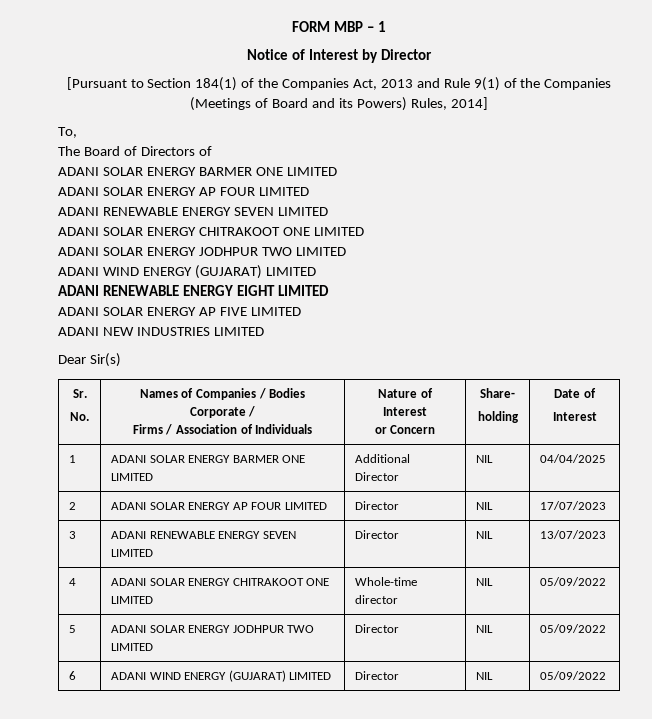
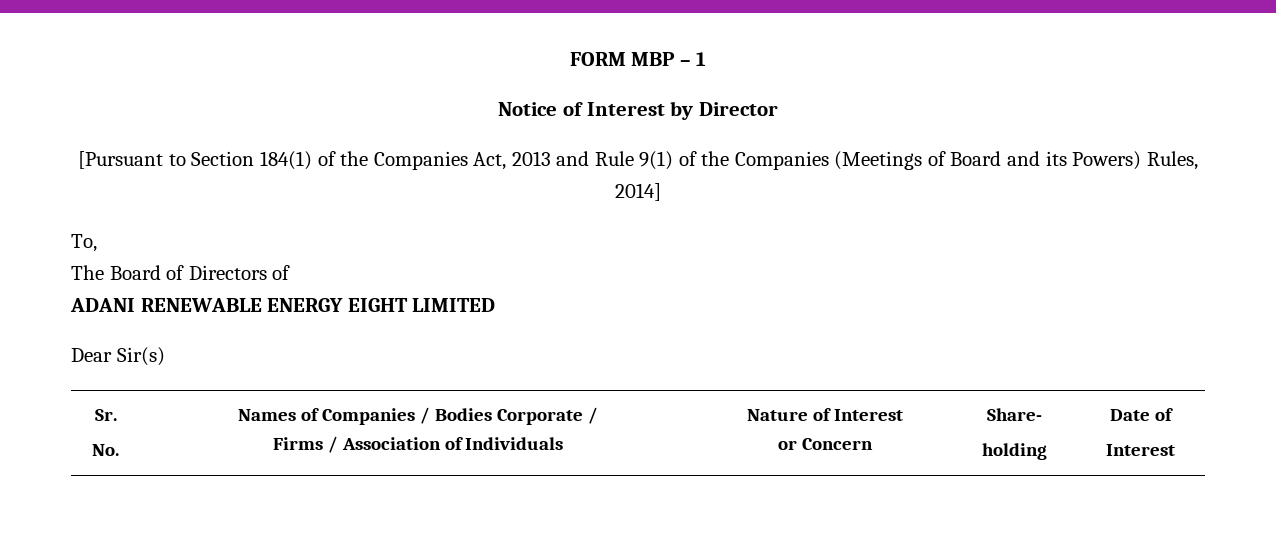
  The Board of Directors of
- ADANI SOLAR ENERGY BARMER ONE LIMITED
- ADANI SOLAR ENERGY AP FOUR LIMITED
- ADANI RENEWABLE ENERGY SEVEN LIMITED
- ADANI SOLAR ENERGY CHITRAKOOT ONE LIMITED
- ADANI SOLAR ENERGY JODHPUR TWO LIMITED
- ADANI WIND ENERGY (GUJARAT) LIMITED
- ADANI SOLAR ENERGY AP FIVE LIMITED
- ADANI NEW INDUSTRIES LIMITED
- 1 | ADANI SOLAR ENERGY BARMER ONE LIMITED | Additional Director | NIL | 04/04/2025
- 2 | ADANI SOLAR ENERGY AP FOUR LIMITED | Director | NIL | 17/07/2023
- 3 | ADANI RENEWABLE ENERGY SEVEN LIMITED | Director | NIL | 13/07/2023
- 4 | ADANI SOLAR ENERGY CHITRAKOOT ONE LIMITED | Whole-time director | NIL | 05/09/2022
- 5 | ADANI SOLAR ENERGY JODHPUR TWO LIMITED | Director | NIL | 05/09/2022
- 6 | ADANI WIND ENERGY (GUJARAT) LIMITED | Director | NIL | 05/09/2022

